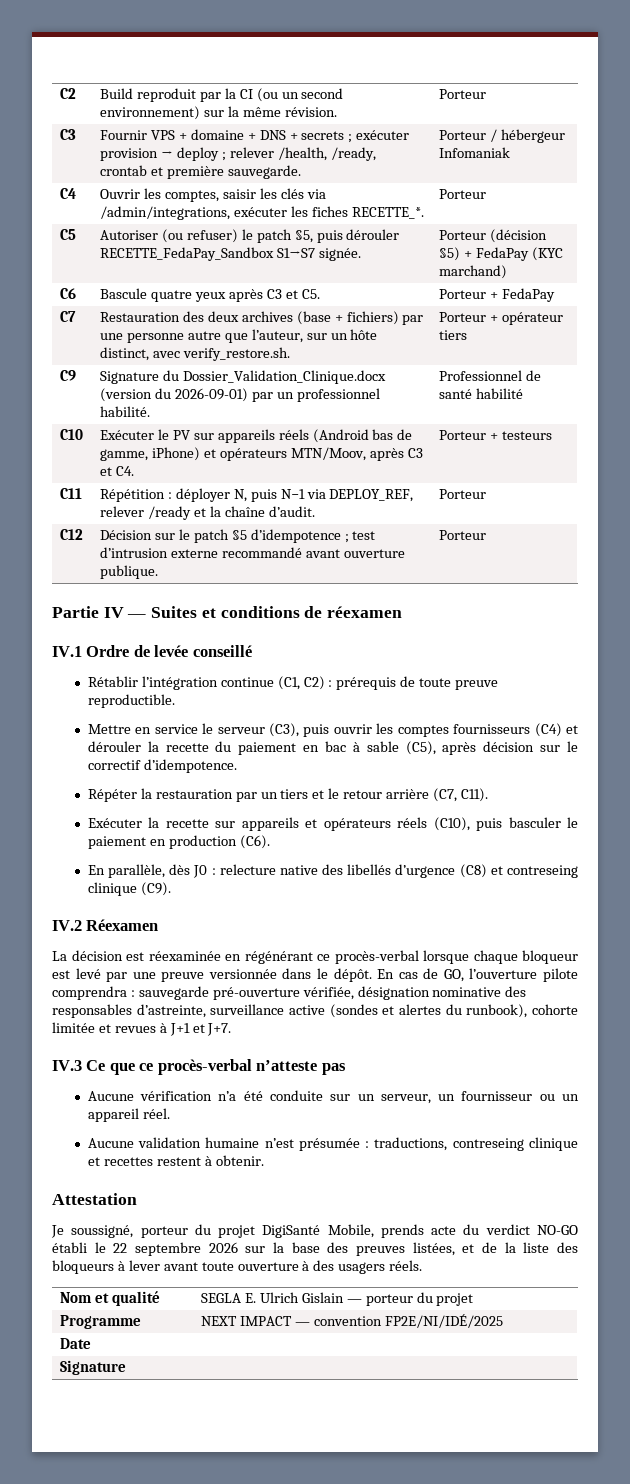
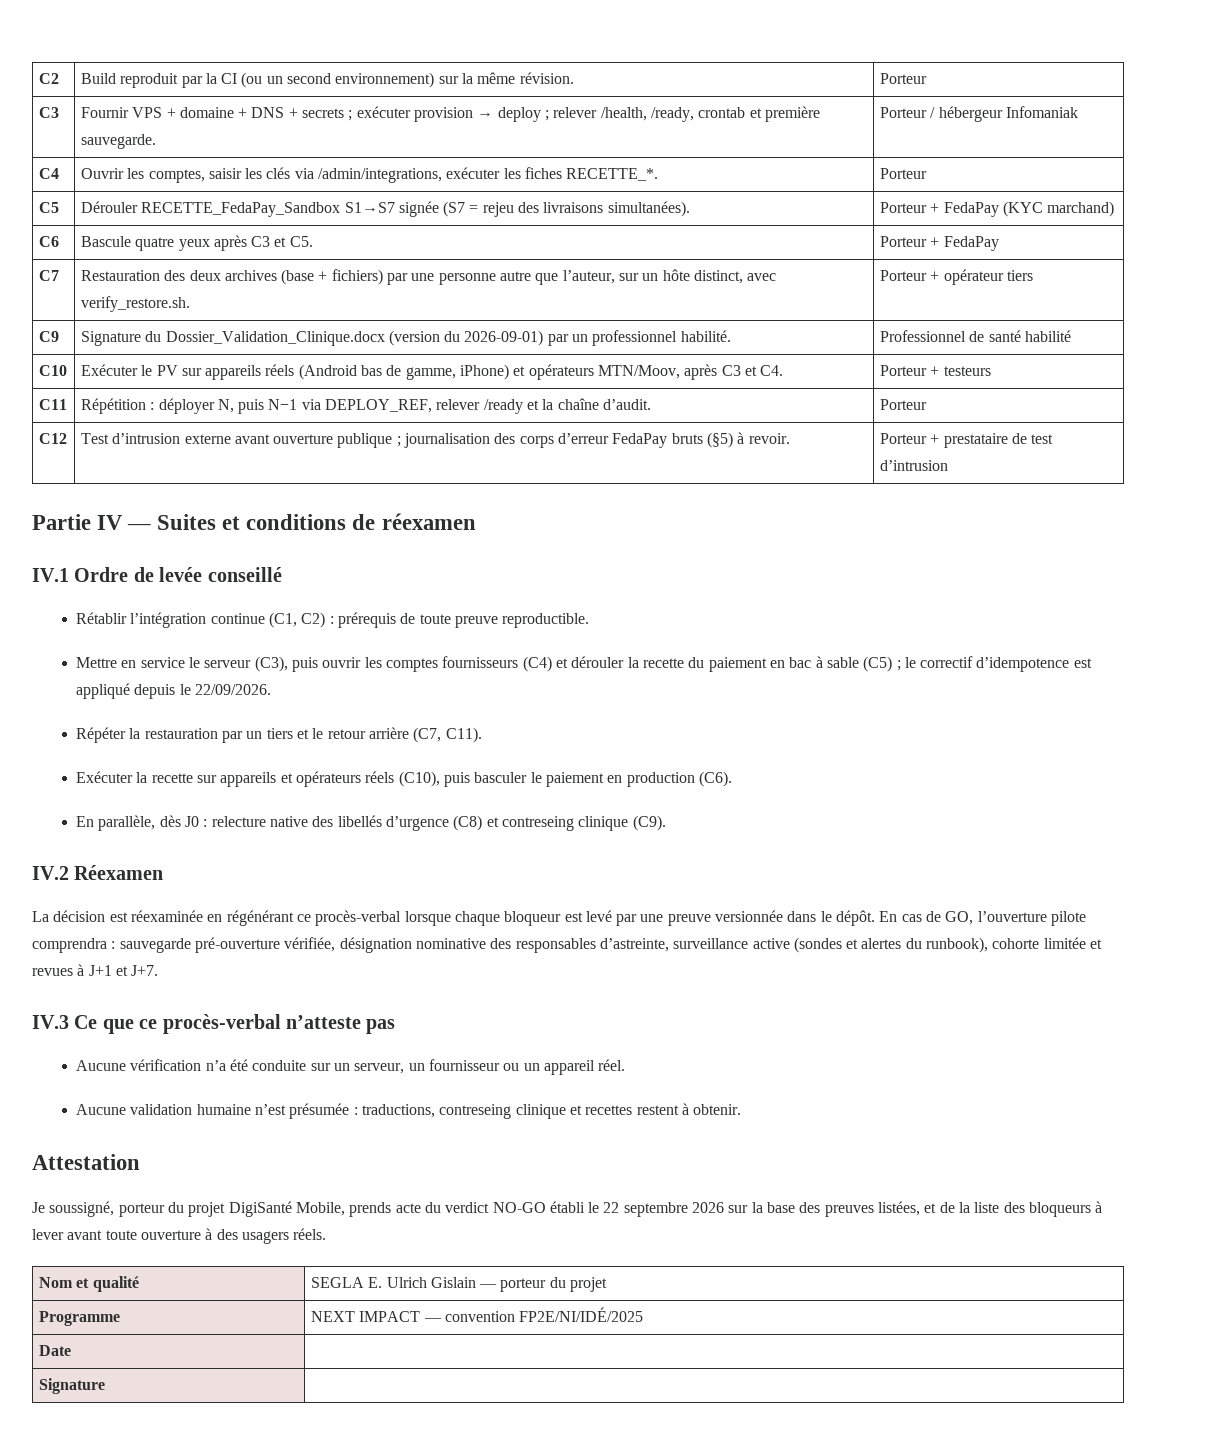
- C5 | Autoriser (ou refuser) le patch §5, puis dérouler RECETTE_FedaPay_Sandbox S1→S7 signée. | Porteur (décision §5) + FedaPay (KYC marchand)
+ C5 | Dérouler RECETTE_FedaPay_Sandbox S1→S7 signée (S7 = rejeu des livraisons simultanées). | Porteur + FedaPay (KYC marchand)
- C12 | Décision sur le patch §5 d’idempotence ; test d’intrusion externe recommandé avant ouverture publique. | Porteur
+ C12 | Test d’intrusion externe avant ouverture publique ; journalisation des corps d’erreur FedaPay bruts (§5) à revoir. | Porteur + prestataire de test d’intrusion
- Mettre en service le serveur (C3), puis ouvrir les comptes fournisseurs (C4) et dérouler la recette du paiement en bac à sable (C5), après décision sur le correctif d’idempotence.
+ Mettre en service le serveur (C3), puis ouvrir les comptes fournisseurs (C4) et dérouler la recette du paiement en bac à sable (C5) ; le correctif d’idempotence est appliqué depuis le 22/09/2026.

